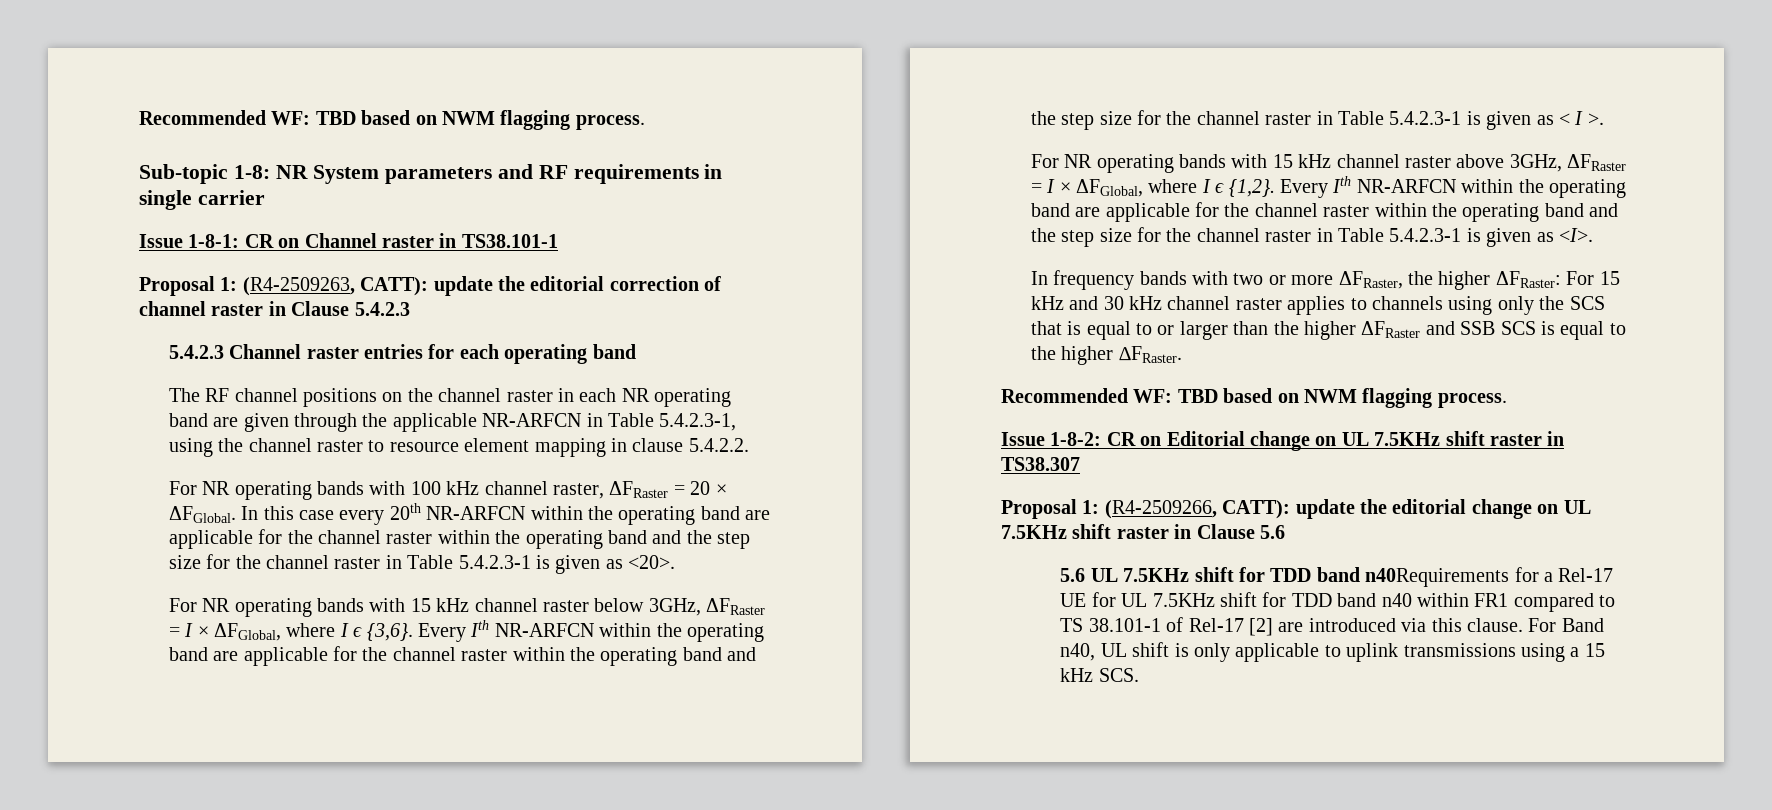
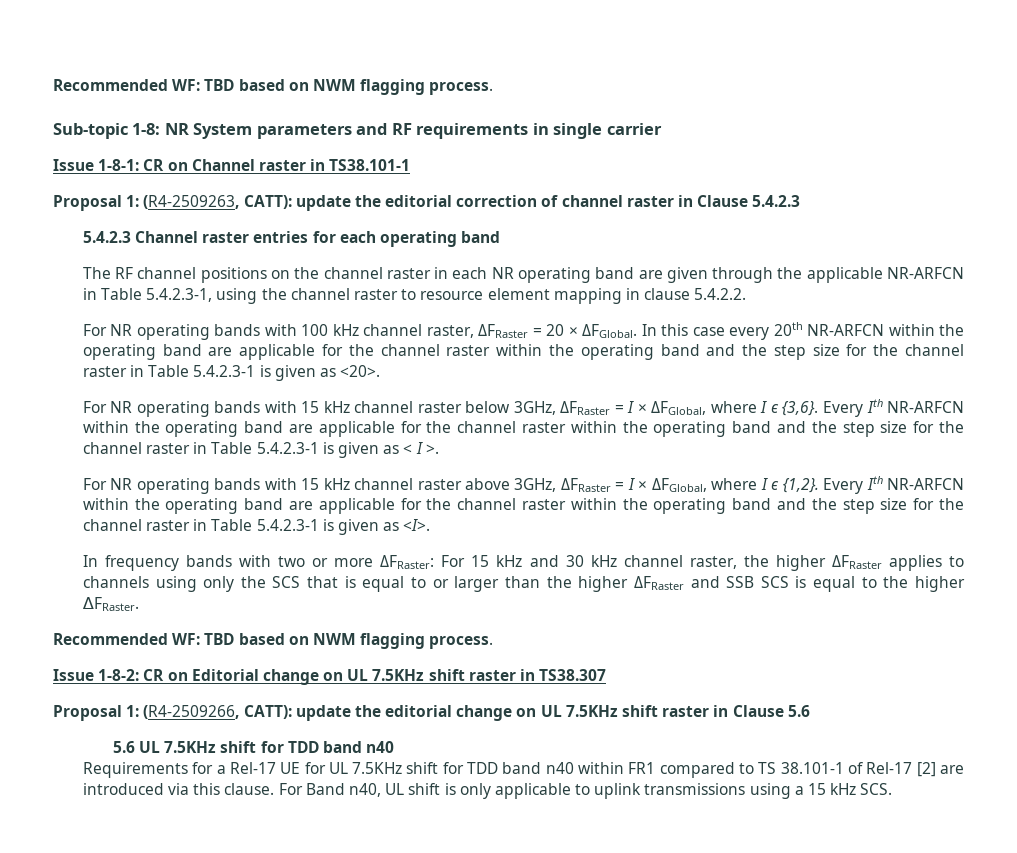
- In frequency bands with two or more ΔFRaster, the higher ΔFRaster: For 15 kHz and 30 kHz channel raster applies to channels using only the SCS that is equal to or larger than the higher ΔFRaster and SSB SCS is equal to the higher ∆FRaster.
+ In frequency bands with two or more ΔFRaster: For 15 kHz and 30 kHz channel raster, the higher ΔFRaster applies to channels using only the SCS that is equal to or larger than the higher ΔFRaster and SSB SCS is equal to the higher ∆FRaster.
- 5.6 UL 7.5KHz shift for TDD band n40Requirements for a Rel-17 UE for UL 7.5KHz shift for TDD band n40 within FR1 compared to TS 38.101-1 of Rel-17 [2] are introduced via this clause.
+ 5.6 UL 7.5KHz shift for TDD band n40
+ Requirements for a Rel-17 UE for UL 7.5KHz shift for TDD band n40 within FR1 compared to TS 38.101-1 of Rel-17 [2] are introduced via this clause.

